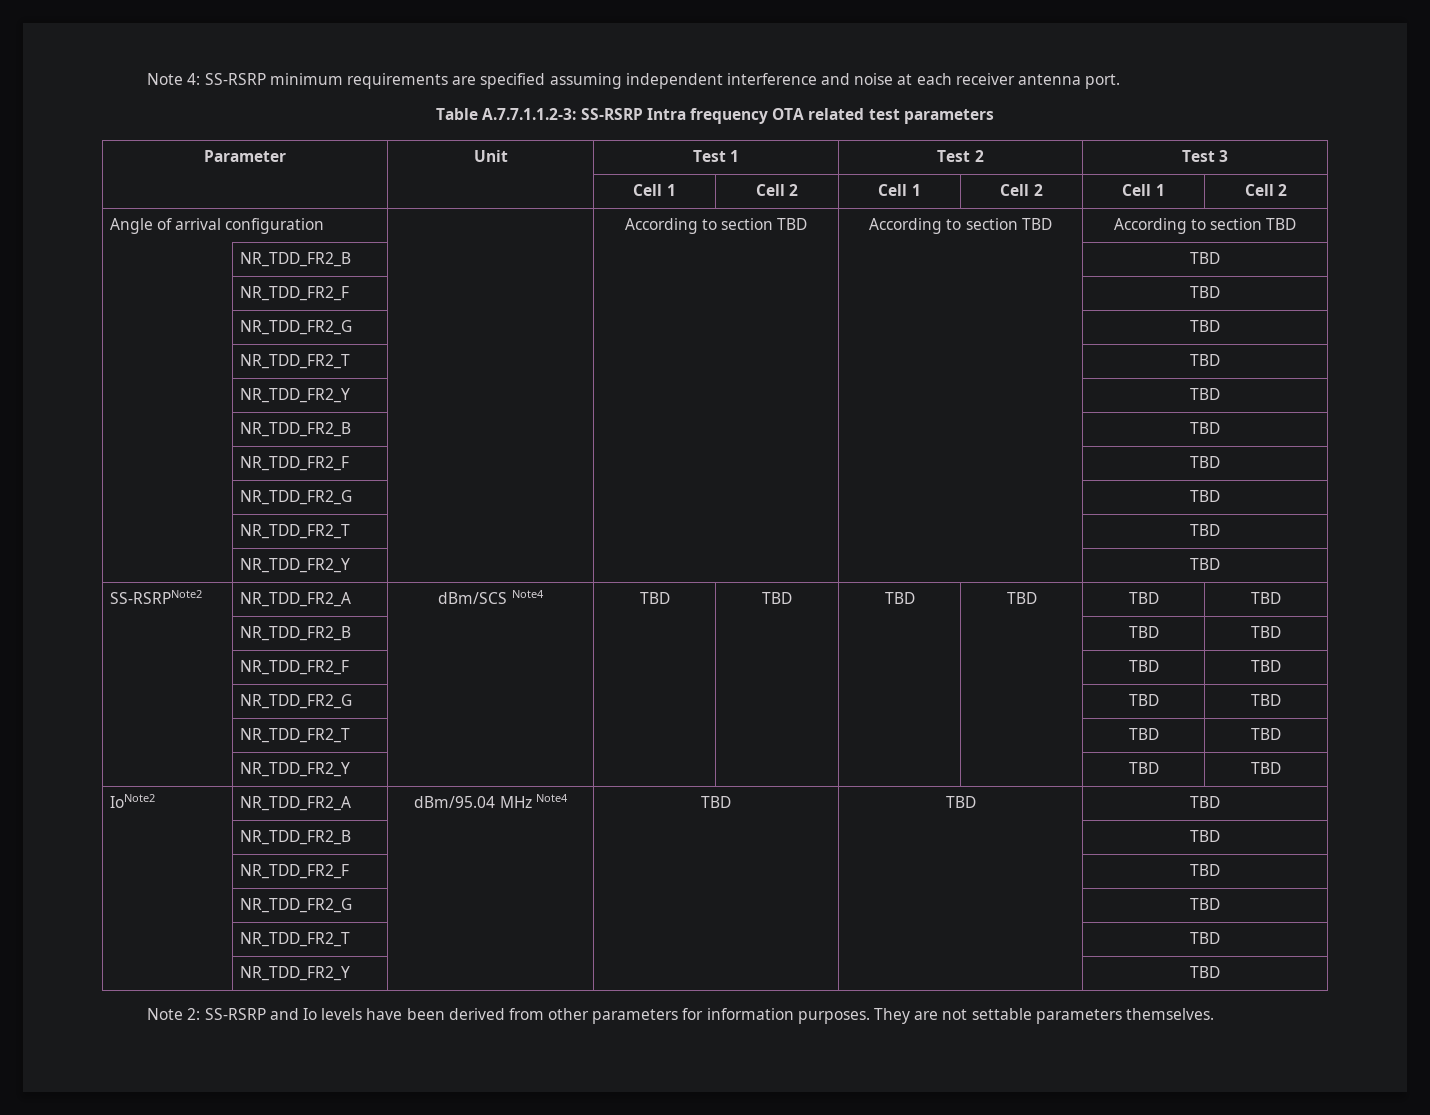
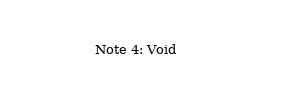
- Note 4: SS-RSRP minimum requirements are specified assuming independent interference and noise at each receiver antenna port.
- Table A.7.7.1.1.2-3: SS-RSRP Intra frequency OTA related test parameters
- Parameter | Unit | Test 1 | Test 2 | Test 3
- | | Cell 1 | Cell 2 | Cell 1 | Cell 2 | Cell 1 | Cell 2
- Angle of arrival configuration | | According to section TBD | According to section TBD | According to section TBD
- | NR_TDD_FR2_B | | | | TBD
- | NR_TDD_FR2_F | | | | TBD
- | NR_TDD_FR2_G | | | | TBD
- | NR_TDD_FR2_T | | | | TBD
- | NR_TDD_FR2_Y | | | | TBD
- | NR_TDD_FR2_B | | | | TBD
- | NR_TDD_FR2_F | | | | TBD
- | NR_TDD_FR2_G | | | | TBD
- | NR_TDD_FR2_T | | | | TBD
- | NR_TDD_FR2_Y | | | | TBD
- SS-RSRPNote2 | NR_TDD_FR2_A | dBm/SCS Note4 | TBD | TBD | TBD | TBD | TBD | TBD
- | NR_TDD_FR2_B | | | | | | TBD | TBD
- | NR_TDD_FR2_F | | | | | | TBD | TBD
- | NR_TDD_FR2_G | | | | | | TBD | TBD
- | NR_TDD_FR2_T | | | | | | TBD | TBD
- | NR_TDD_FR2_Y | | | | | | TBD | TBD
- IoNote2 | NR_TDD_FR2_A | dBm/95.04 MHz Note4 | TBD | TBD | TBD
- | NR_TDD_FR2_B | | | | TBD
- | NR_TDD_FR2_F | | | | TBD
- | NR_TDD_FR2_G | | | | TBD
- | NR_TDD_FR2_T | | | | TBD
- | NR_TDD_FR2_Y | | | | TBD
- Note 2: SS-RSRP and Io levels have been derived from other parameters for information purposes. They are not settable parameters themselves.
+ Note 4: Void

